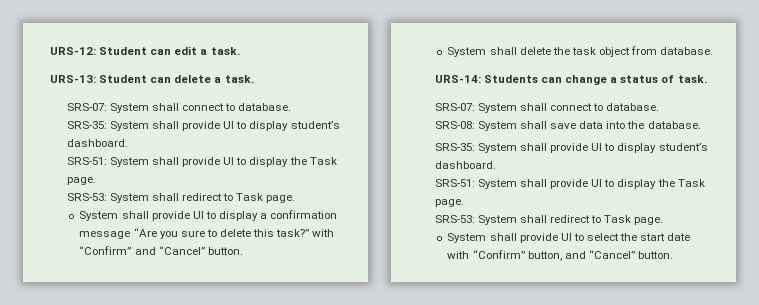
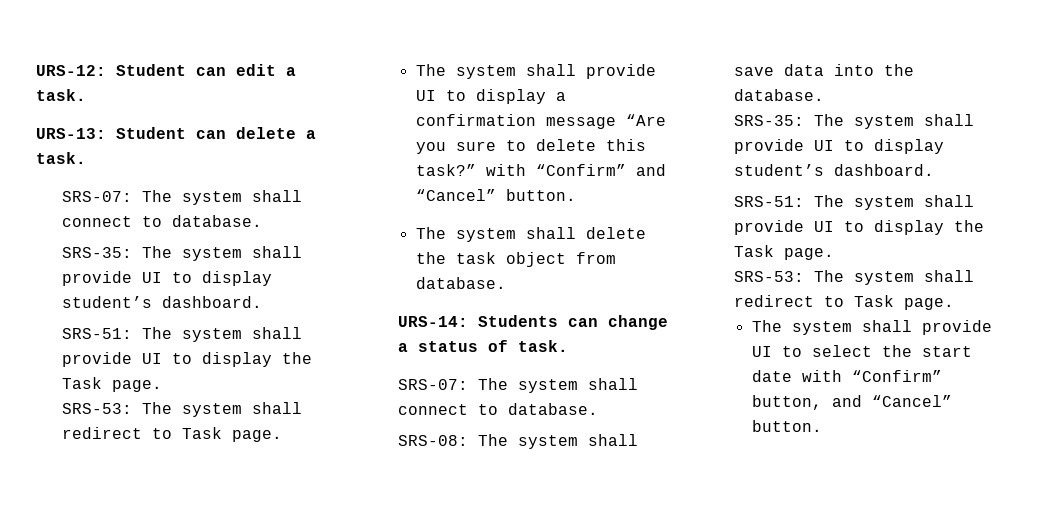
  URS-13: Student can delete a task.
- SRS-07: System shall connect to database.
- SRS-35: System shall provide UI to display student’s dashboard.
- SRS-51: System shall provide UI to display the Task page.
- SRS-53: System shall redirect to Task page.
- System shall provide UI to display a confirmation message “Are you sure to delete this task?” with “Confirm” and “Cancel” button.
+ SRS-07: The system shall connect to database.
+ SRS-35: The system shall provide UI to display student’s dashboard.
+ SRS-51: The system shall provide UI to display the Task page.
+ SRS-53: The system shall redirect to Task page.
+ The system shall provide UI to display a confirmation message “Are you sure to delete this task?” with “Confirm” and “Cancel” button.
- System shall delete the task object from database.
+ The system shall delete the task object from database.
  URS-14: Students can change a status of task.
- SRS-07: System shall connect to database.
+ SRS-07: The system shall connect to database.
- SRS-08: System shall save data into the database.
- SRS-35: System shall provide UI to display student’s dashboard.
- SRS-51: System shall provide UI to display the Task page.
- SRS-53: System shall redirect to Task page.
- System shall provide UI to select the start date with “Confirm” button, and “Cancel” button.
+ SRS-08: The system shall save data into the database.
+ SRS-35: The system shall provide UI to display student’s dashboard.
+ SRS-51: The system shall provide UI to display the Task page.
+ SRS-53: The system shall redirect to Task page.
+ The system shall provide UI to select the start date with “Confirm” button, and “Cancel” button.

